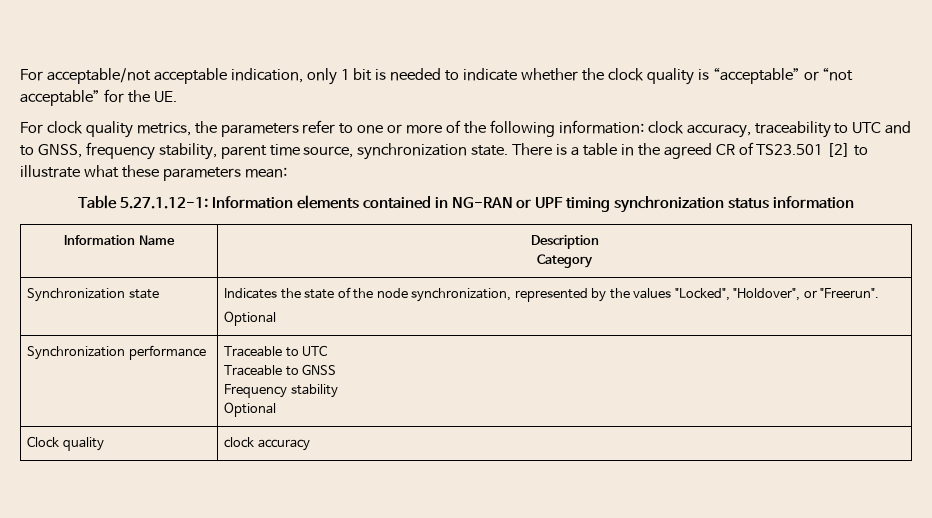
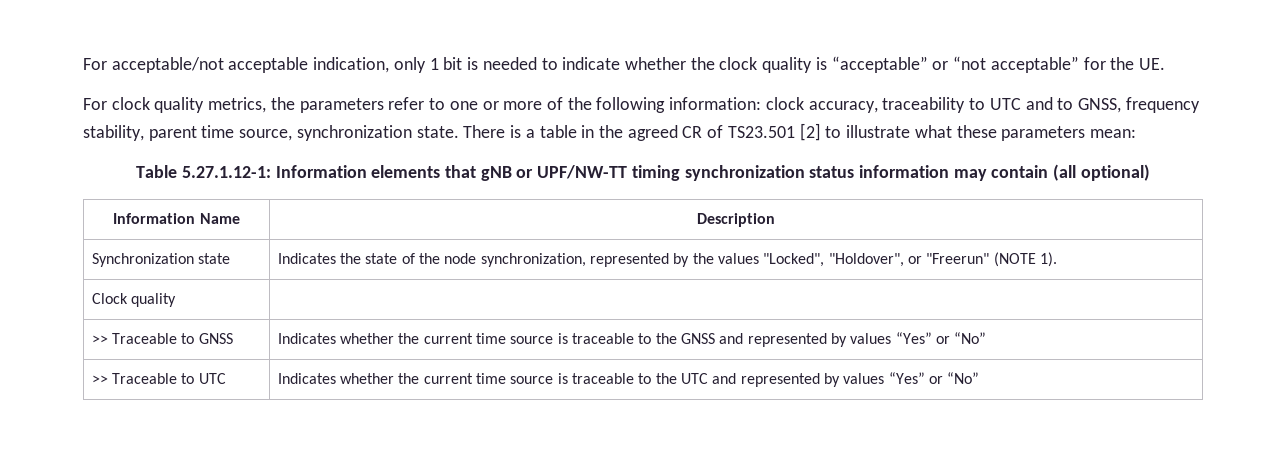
- Table 5.27.1.12-1: Information elements contained in NG-RAN or UPF timing synchronization status information
+ Table 5.27.1.12-1: Information elements that gNB or UPF/NW-TT timing synchronization status information may contain (all optional)
  Information Name | Description
- Category
- Synchronization state | Indicates the state of the node synchronization, represented by the values "Locked", "Holdover", or "Freerun".
- Optional
- Synchronization performance | Traceable to UTC
- Traceable to GNSS
- Frequency stability
- Optional
- Clock quality | clock accuracy
+ Synchronization state | Indicates the state of the node synchronization, represented by the values "Locked", "Holdover", or "Freerun" (NOTE 1).
+ Clock quality |
+ >> Traceable to GNSS | Indicates whether the current time source is traceable to the GNSS and represented by values “Yes” or “No”
+ >> Traceable to UTC | Indicates whether the current time source is traceable to the UTC and represented by values “Yes” or “No”

